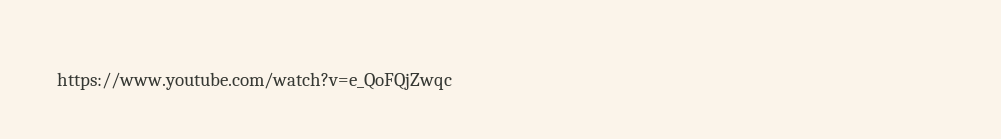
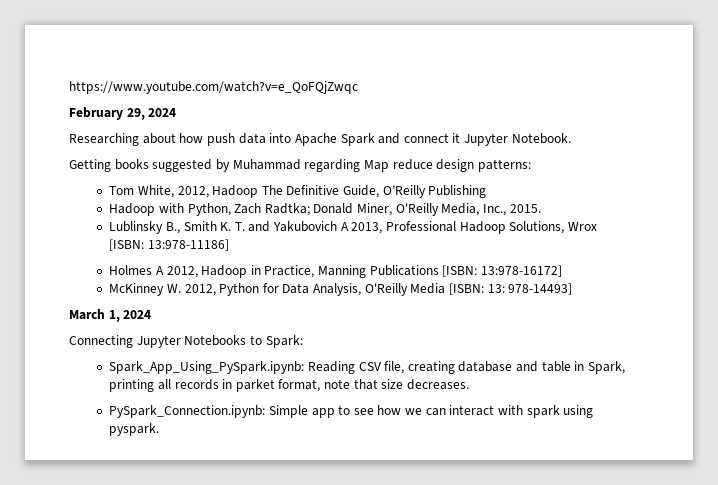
+ February 29, 2024
+ Researching about how push data into Apache Spark and connect it Jupyter Notebook.
+ Getting books suggested by Muhammad regarding Map reduce design patterns:
+ Tom White, 2012, Hadoop The Definitive Guide, O’Reilly Publishing
+ Hadoop with Python, Zach Radtka; Donald Miner, O'Reilly Media, Inc., 2015.
+ Lublinsky B., Smith K. T. and Yakubovich A 2013, Professional Hadoop Solutions, Wrox [ISBN: 13:978-11186]
+ Holmes A 2012, Hadoop in Practice, Manning Publications [ISBN: 13:978-16172]
+ McKinney W. 2012, Python for Data Analysis, O'Reilly Media [ISBN: 13: 978-14493]
+ March 1, 2024
+ Connecting Jupyter Notebooks to Spark:
+ Spark_App_Using_PySpark.ipynb: Reading CSV file, creating database and table in Spark, printing all records in parket format, note that size decreases.
+ PySpark_Connection.ipynb: Simple app to see how we can interact with spark using pyspark.

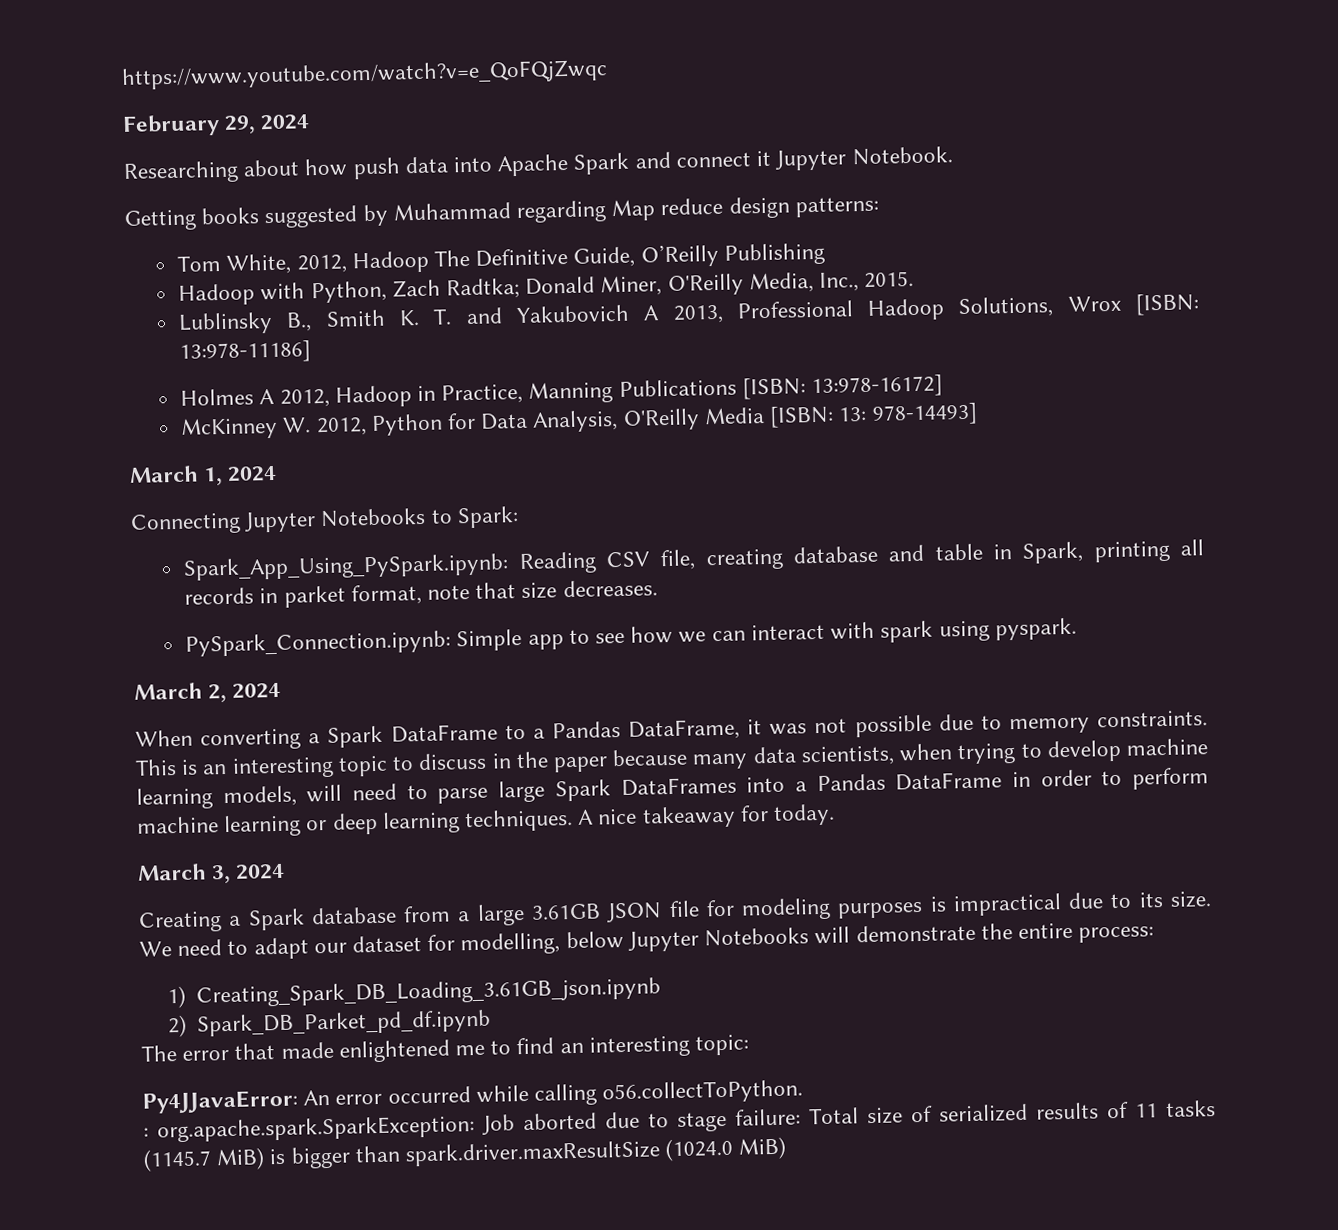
+ March 2, 2024
+ When converting a Spark DataFrame to a Pandas DataFrame, it was not possible due to memory constraints. This is an interesting topic to discuss in the paper because many data scientists, when trying to develop machine learning models, will need to parse large Spark DataFrames into a Pandas DataFrame in order to perform machine learning or deep learning techniques. A nice takeaway for today.
+ March 3, 2024
+ Creating a Spark database from a large 3.61GB JSON file for modeling purposes is impractical due to its size. We need to adapt our dataset for modelling, below Jupyter Notebooks will demonstrate the entire process:
+ 1) Creating_Spark_DB_Loading_3.61GB_json.ipynb
+ 2) Spark_DB_Parket_pd_df.ipynb
+ The error that made enlightened me to find an interesting topic:
+ Py4JJavaError: An error occurred while calling o56.collectToPython.
+ : org.apache.spark.SparkException: Job aborted due to stage failure: Total size of serialized results of 11 tasks (1145.7 MiB) is bigger than spark.driver.maxResultSize (1024.0 MiB)

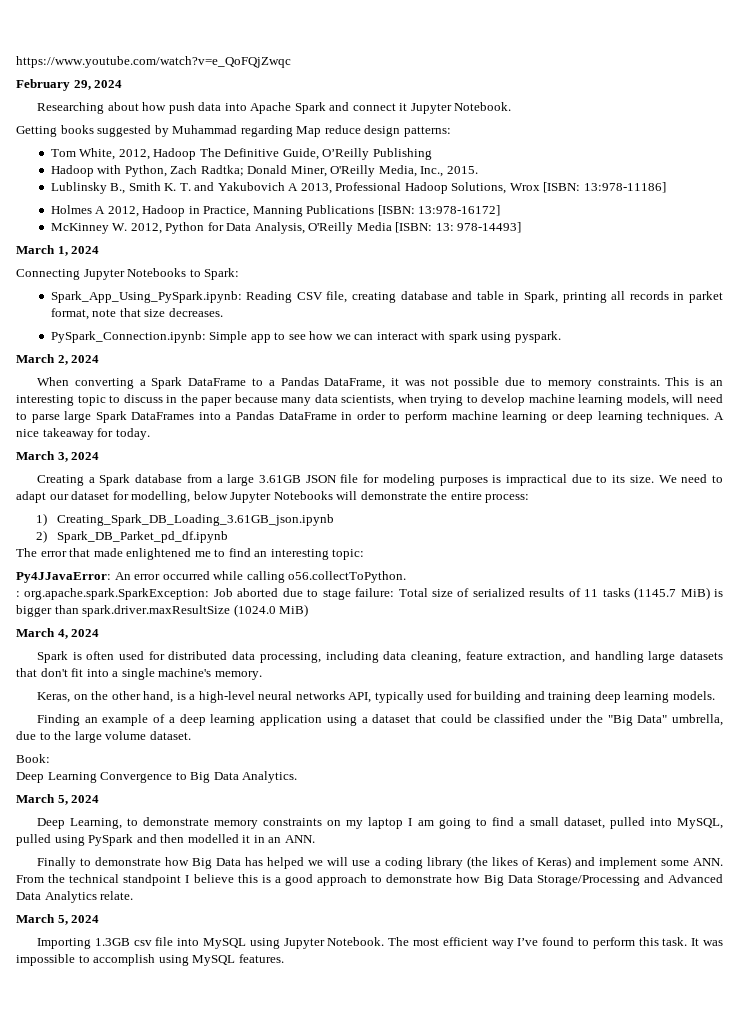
+ March 4, 2024
+ Spark is often used for distributed data processing, including data cleaning, feature extraction, and handling large datasets that don't fit into a single machine's memory.
+ Keras, on the other hand, is a high-level neural networks API, typically used for building and training deep learning models.
+ Finding an example of a deep learning application using a dataset that could be classified under the "Big Data" umbrella, due to the large volume dataset.
+ Book:
+ Deep Learning Convergence to Big Data Analytics.
+ March 5, 2024
+ Deep Learning, to demonstrate memory constraints on my laptop I am going to find a small dataset, pulled into MySQL, pulled using PySpark and then modelled it in an ANN.
+ Finally to demonstrate how Big Data has helped we will use a coding library (the likes of Keras) and implement some ANN. From the technical standpoint I believe this is a good approach to demonstrate how Big Data Storage/Processing and Advanced Data Analytics relate.
+ March 5, 2024
+ Importing 1.3GB csv file into MySQL using Jupyter Notebook. The most efficient way I’ve found to perform this task. It was impossible to accomplish using MySQL features.

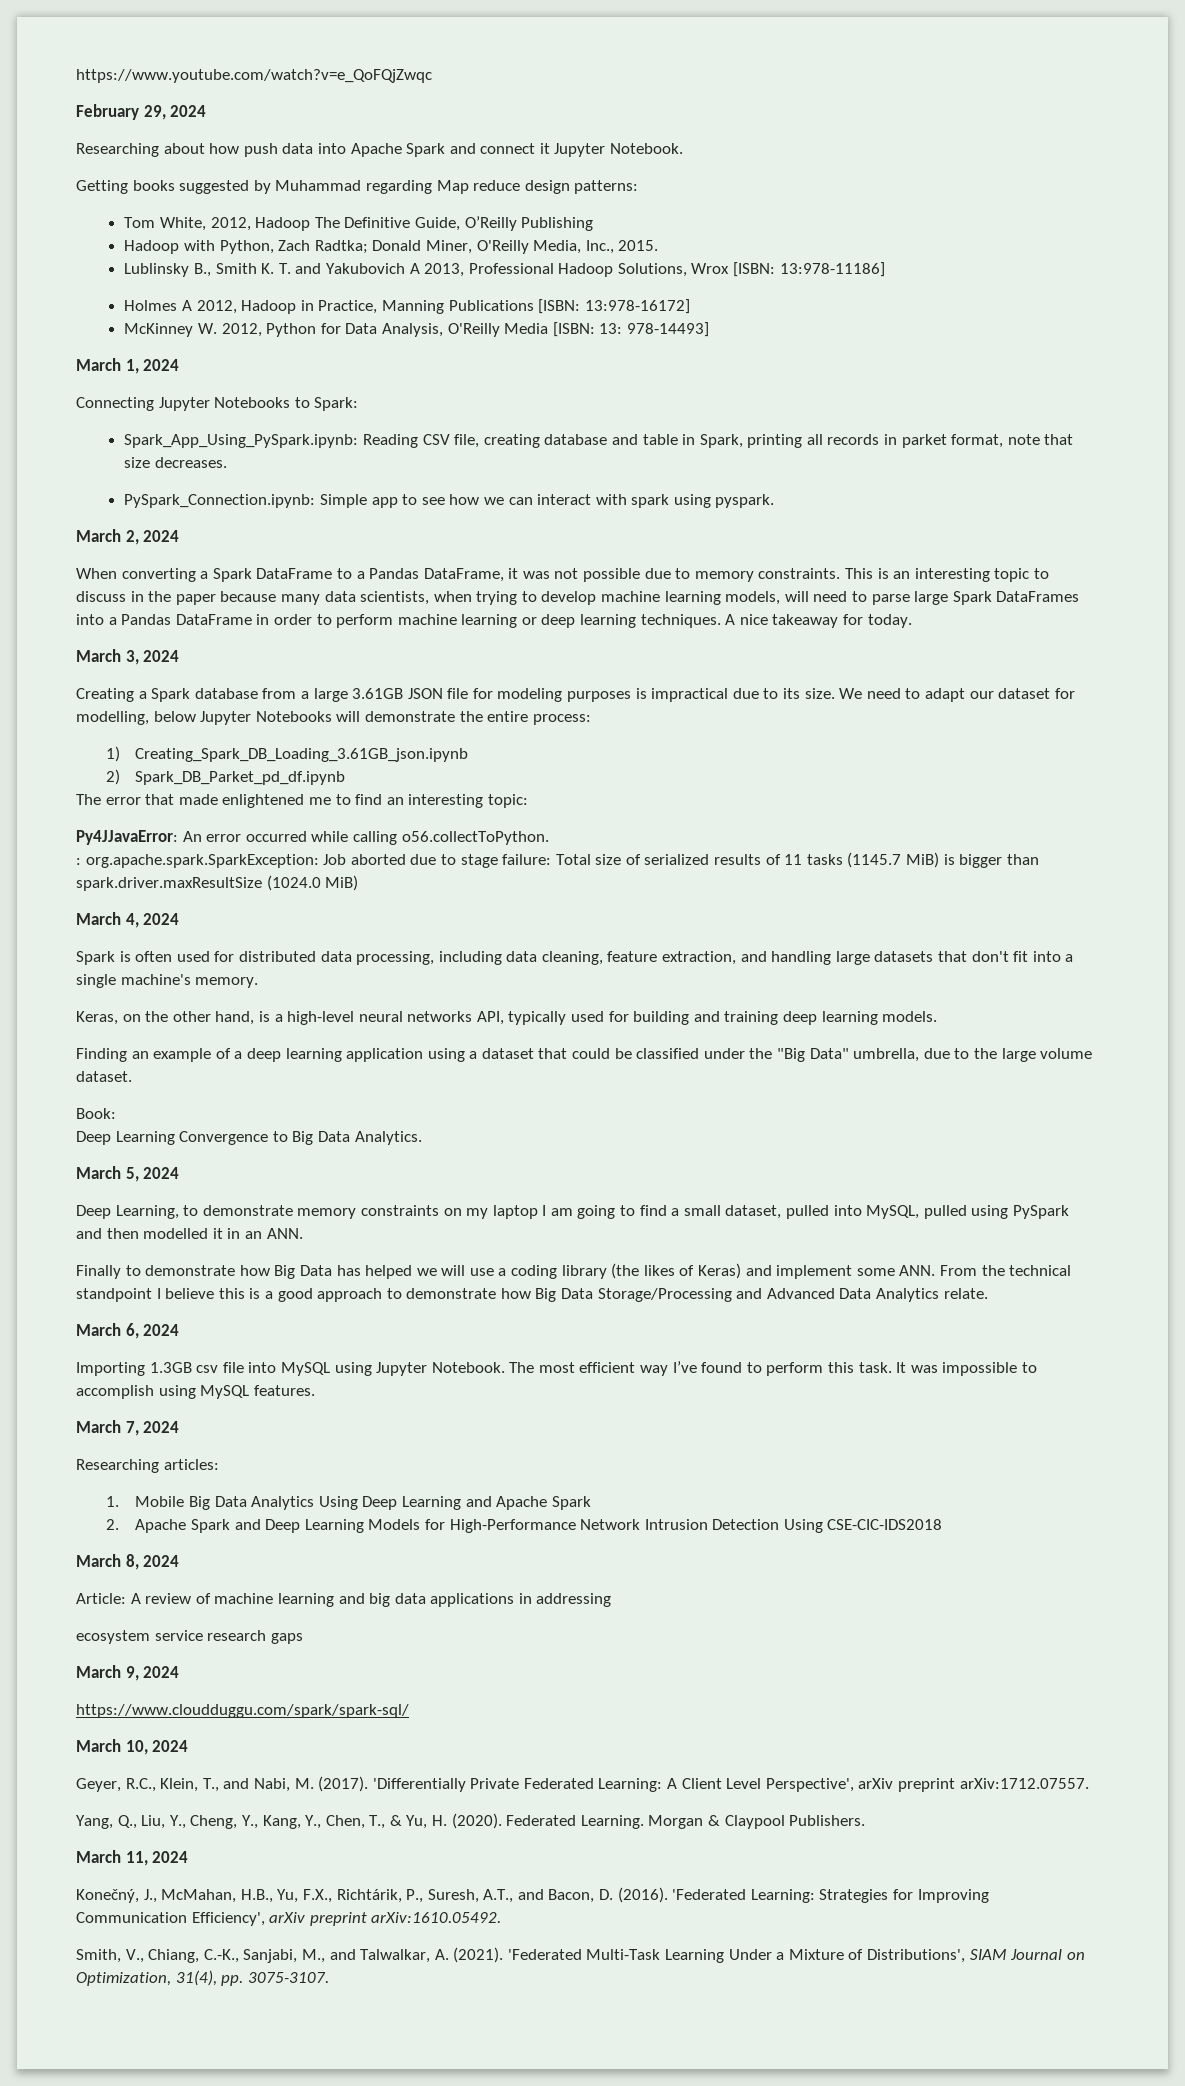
  Finally to demonstrate how Big Data has helped we will use a coding library (the likes of Keras) and implement some ANN. From the technical standpoint I believe this is a good approach to demonstrate how Big Data Storage/Processing and Advanced Data Analytics relate.
- March 5, 2024
+ March 6, 2024
+ March 7, 2024
+ Researching articles:
+ 1. Mobile Big Data Analytics Using Deep Learning and Apache Spark
+ 2. Apache Spark and Deep Learning Models for High-Performance Network Intrusion Detection Using CSE-CIC-IDS2018
+ March 8, 2024
+ Article: A review of machine learning and big data applications in addressing
+ ecosystem service research gaps
+ March 9, 2024
+ https://www.cloudduggu.com/spark/spark-sql/
+ March 10, 2024
+ Geyer, R.C., Klein, T., and Nabi, M. (2017). 'Differentially Private Federated Learning: A Client Level Perspective', arXiv preprint arXiv:1712.07557.
+ Yang, Q., Liu, Y., Cheng, Y., Kang, Y., Chen, T., & Yu, H. (2020). Federated Learning. Morgan & Claypool Publishers.
+ March 11, 2024
+ Konečný, J., McMahan, H.B., Yu, F.X., Richtárik, P., Suresh, A.T., and Bacon, D. (2016). 'Federated Learning: Strategies for Improving Communication Efficiency', arXiv preprint arXiv:1610.05492.
+ Smith, V., Chiang, C.-K., Sanjabi, M., and Talwalkar, A. (2021). 'Federated Multi-Task Learning Under a Mixture of Distributions', SIAM Journal on Optimization, 31(4), pp. 3075-3107.

